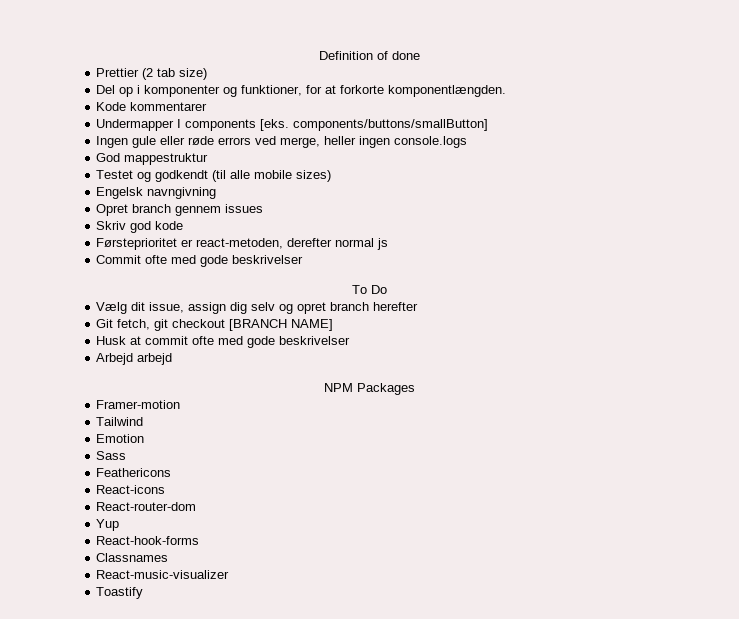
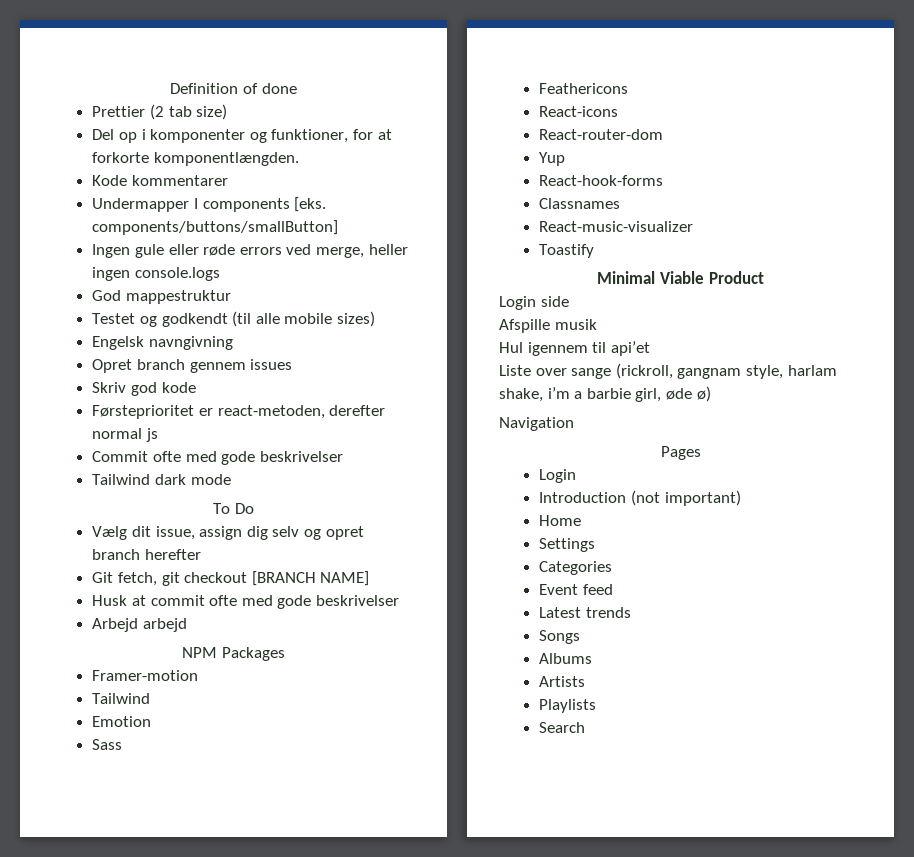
+ Tailwind dark mode
+ Minimal Viable Product
+ Login side
+ Afspille musik
+ Hul igennem til api’et
+ Liste over sange (rickroll, gangnam style, harlam shake, i’m a barbie girl, øde ø)
+ Navigation
+ Pages
+ Login
+ Introduction (not important)
+ Home
+ Settings
+ Categories
+ Event feed
+ Latest trends
+ Songs
+ Albums
+ Artists
+ Playlists
+ Search

